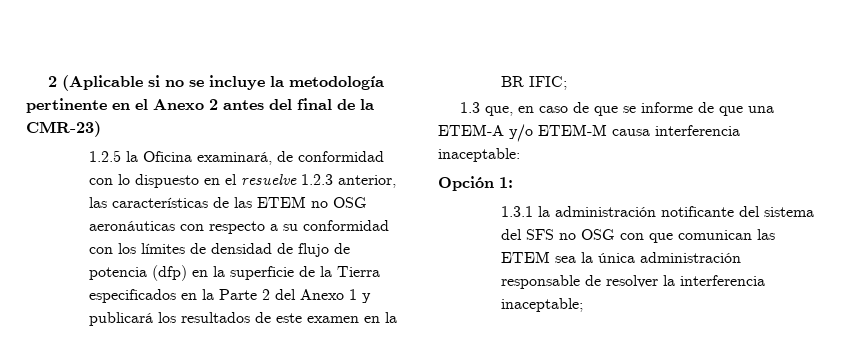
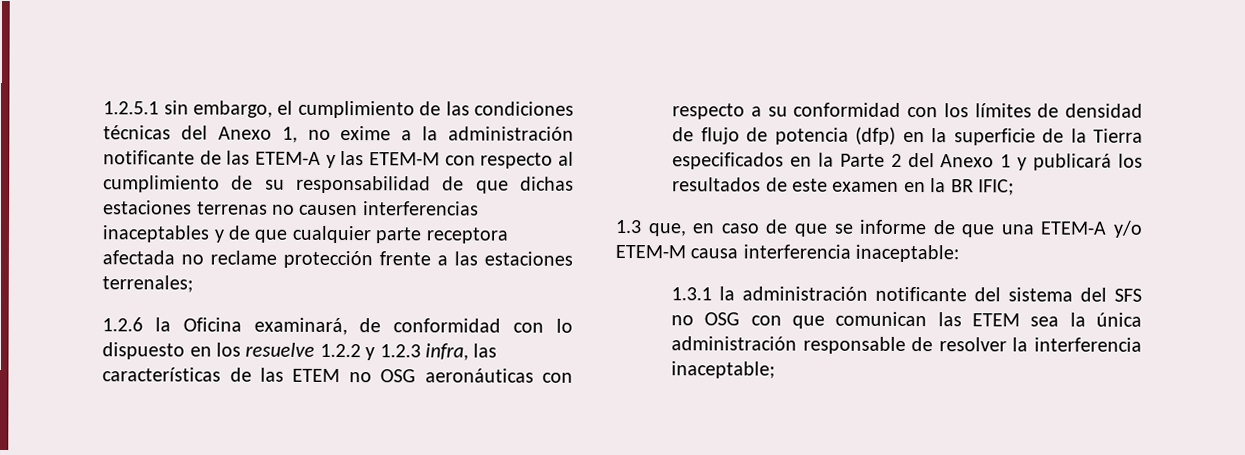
- 2 (Aplicable si no se incluye la metodología pertinente en el Anexo 2 antes del final de la CMR-23)
- 1.2.5 la Oficina examinará, de conformidad con lo dispuesto en el resuelve 1.2.3 anterior, las características de las ETEM no OSG aeronáuticas con respecto a su conformidad con los límites de densidad de flujo de potencia (dfp) en la superficie de la Tierra especificados en la Parte 2 del Anexo 1 y publicará los resultados de este examen en la BR IFIC;
+ 1.2.5.1 sin embargo, el cumplimiento de las condiciones técnicas del Anexo 1, no exime a la administración notificante de las ETEM-A y las ETEM-M con respecto al cumplimiento de su responsabilidad de que dichas estaciones terrenas no causen interferencias inaceptables y de que cualquier parte receptora afectada no reclame protección frente a las estaciones terrenales;
+ 1.2.6 la Oficina examinará, de conformidad con lo dispuesto en los resuelve 1.2.2 y 1.2.3 infra, las características de las ETEM no OSG aeronáuticas con respecto a su conformidad con los límites de densidad de flujo de potencia (dfp) en la superficie de la Tierra especificados en la Parte 2 del Anexo 1 y publicará los resultados de este examen en la BR IFIC;
- Opción 1:

